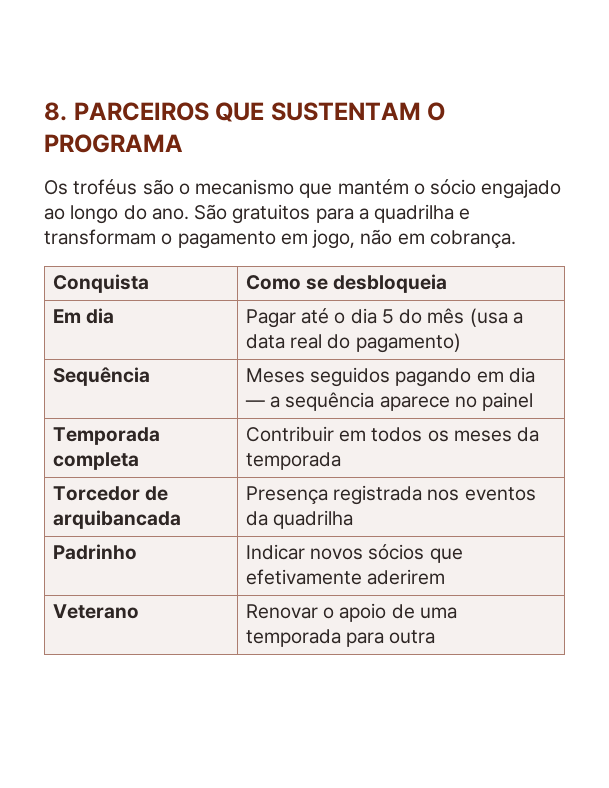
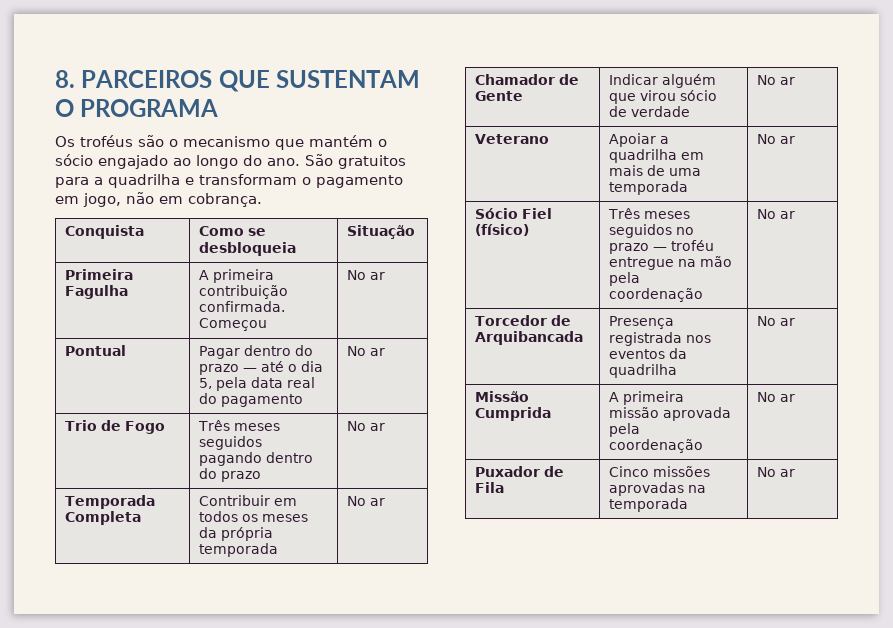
- Conquista | Como se desbloqueia
- Em dia | Pagar até o dia 5 do mês (usa a data real do pagamento)
- Sequência | Meses seguidos pagando em dia — a sequência aparece no painel
+ Conquista | Como se desbloqueia | Situação
+ Primeira Fagulha | A primeira contribuição confirmada. Começou | No ar
+ Pontual | Pagar dentro do prazo — até o dia 5, pela data real do pagamento | No ar
+ Trio de Fogo | Três meses seguidos pagando dentro do prazo | No ar
- Temporada completa | Contribuir em todos os meses da temporada
+ Temporada Completa | Contribuir em todos os meses da própria temporada | No ar
+ Chamador de Gente | Indicar alguém que virou sócio de verdade | No ar
+ Veterano | Apoiar a quadrilha em mais de uma temporada | No ar
+ Sócio Fiel (físico) | Três meses seguidos no prazo — troféu entregue na mão pela coordenação | No ar
- Torcedor de arquibancada | Presença registrada nos eventos da quadrilha
- Padrinho | Indicar novos sócios que efetivamente aderirem
- Veterano | Renovar o apoio de uma temporada para outra
+ Torcedor de Arquibancada | Presença registrada nos eventos da quadrilha | No ar
+ Missão Cumprida | A primeira missão aprovada pela coordenação | No ar
+ Puxador de Fila | Cinco missões aprovadas na temporada | No ar

